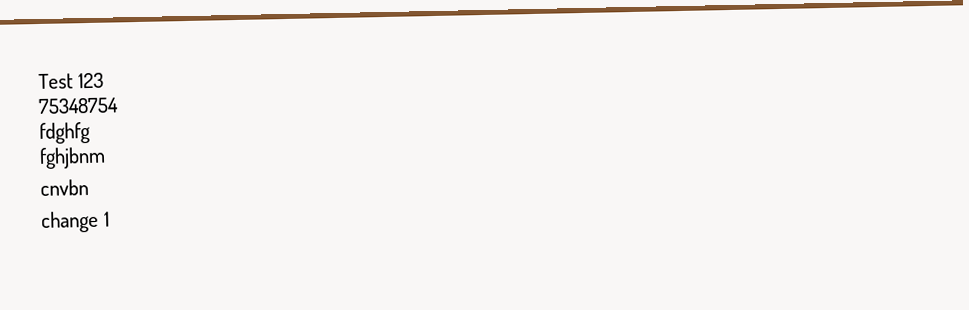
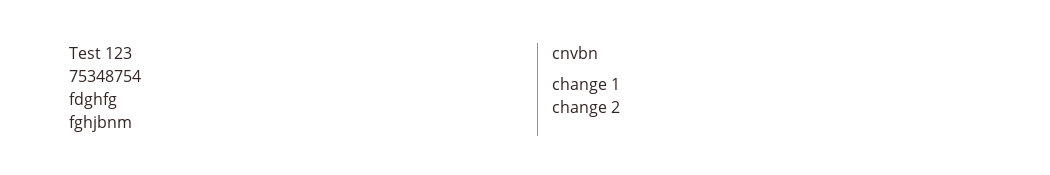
+ change 2

